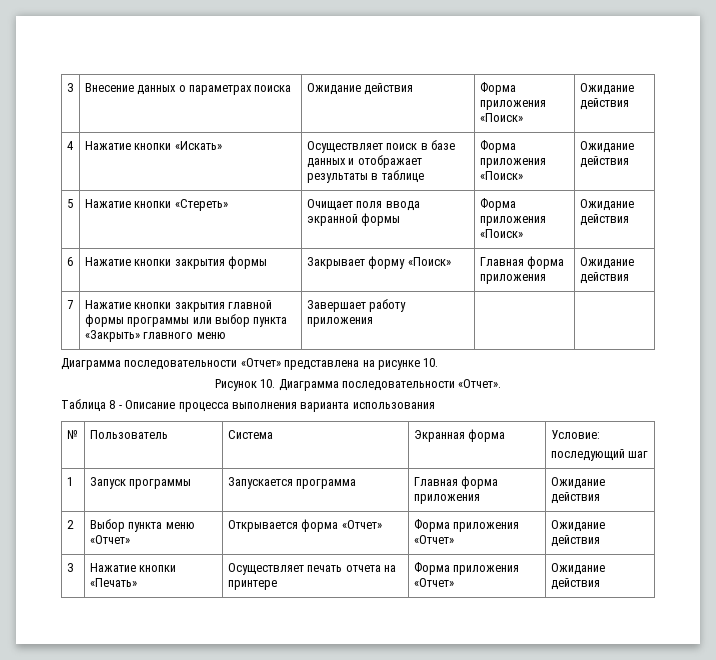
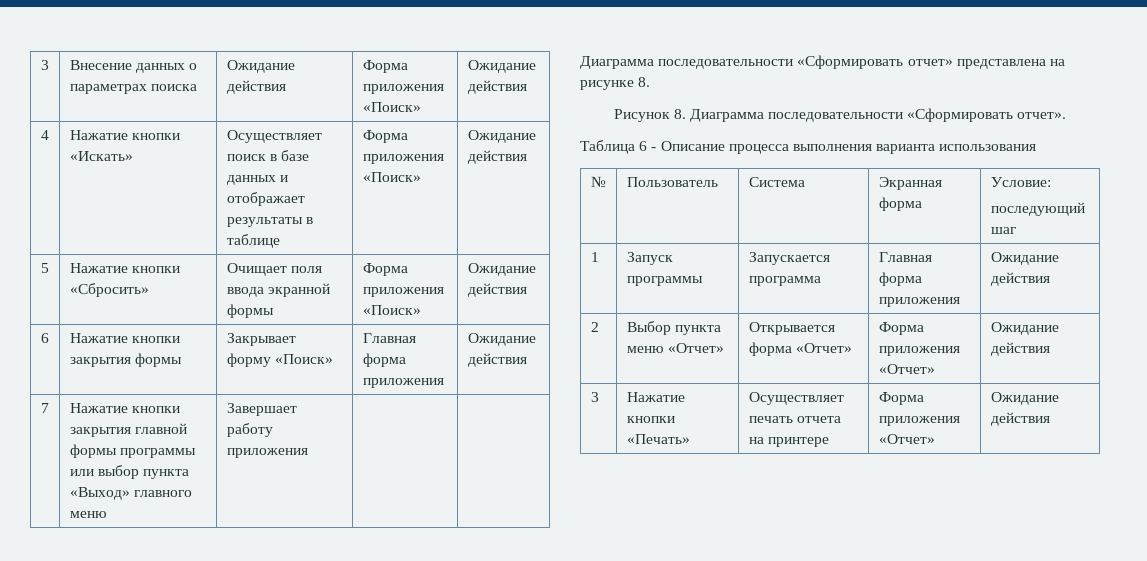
- 5 | Нажатие кнопки «Стереть» | Очищает поля ввода экранной формы | Форма приложения «Поиск» | Ожидание действия
+ 5 | Нажатие кнопки «Сбросить» | Очищает поля ввода экранной формы | Форма приложения «Поиск» | Ожидание действия
- 7 | Нажатие кнопки закрытия главной формы программы или выбор пункта «Закрыть» главного меню | Завершает работу приложения | |
+ 7 | Нажатие кнопки закрытия главной формы программы или выбор пункта «Выход» главного меню | Завершает работу приложения | |
- Диаграмма последовательности «Отчет» представлена на рисунке 10.
+ Диаграмма последовательности «Сформировать отчет» представлена на рисунке 8.
- Рисунок 10. Диаграмма последовательности «Отчет».
+ Рисунок 8. Диаграмма последовательности «Сформировать отчет».
- Таблица 8 - Описание процесса выполнения варианта использования
+ Таблица 6 - Описание процесса выполнения варианта использования

